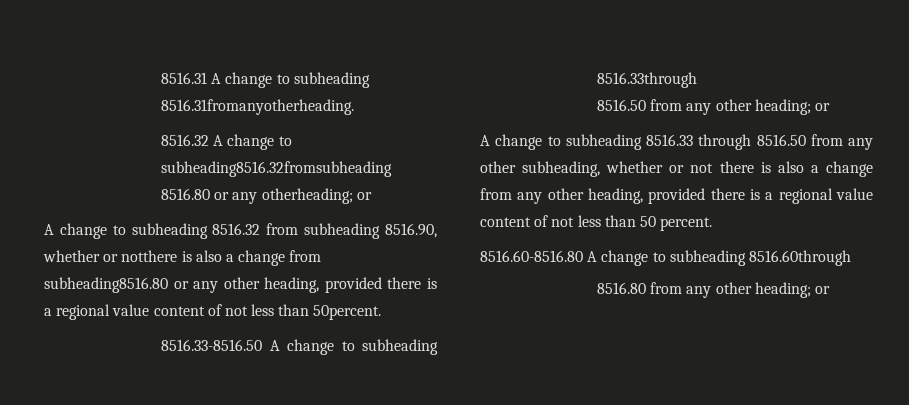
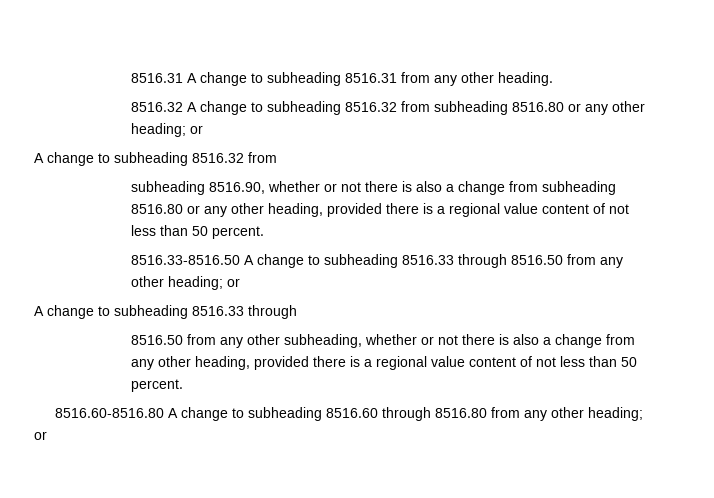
- 8516.31 A change to subheading 8516.31fromanyotherheading.
+ 8516.31 A change to subheading 8516.31 from any other heading.
- 8516.32 A change to subheading8516.32fromsubheading 8516.80 or any otherheading; or
- A change to subheading 8516.32 from subheading 8516.90, whether or notthere is also a change from subheading8516.80 or any other heading, provided there is a regional value content of not less than 50percent.
+ 8516.32 A change to subheading 8516.32 from subheading 8516.80 or any other heading; or
+ A change to subheading 8516.32 from
+ subheading 8516.90, whether or not there is also a change from subheading 8516.80 or any other heading, provided there is a regional value content of not less than 50 percent.
- 8516.33-8516.50 A change to subheading 8516.33through
- 8516.50 from any other heading; or
- A change to subheading 8516.33 through 8516.50 from any other subheading, whether or not there is also a change from any other heading, provided there is a regional value content of not less than 50 percent.
+ 8516.33-8516.50 A change to subheading 8516.33 through 8516.50 from any other heading; or
+ A change to subheading 8516.33 through
+ 8516.50 from any other subheading, whether or not there is also a change from any other heading, provided there is a regional value content of not less than 50 percent.
- 8516.60-8516.80 A change to subheading 8516.60through
- 8516.80 from any other heading; or
+ 8516.60-8516.80 A change to subheading 8516.60 through 8516.80 from any other heading; or

